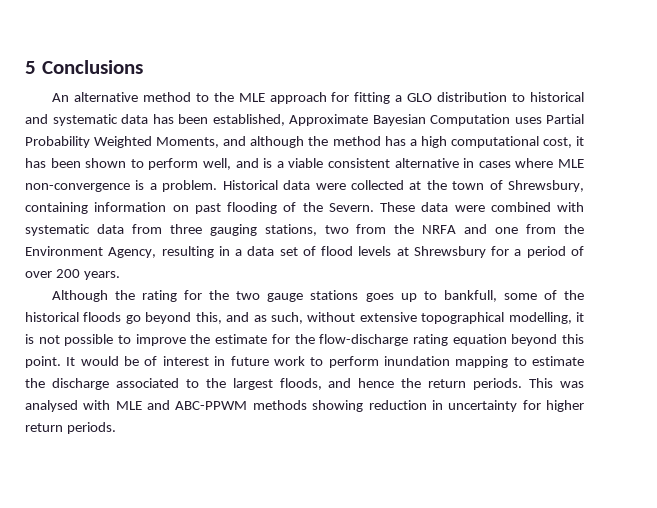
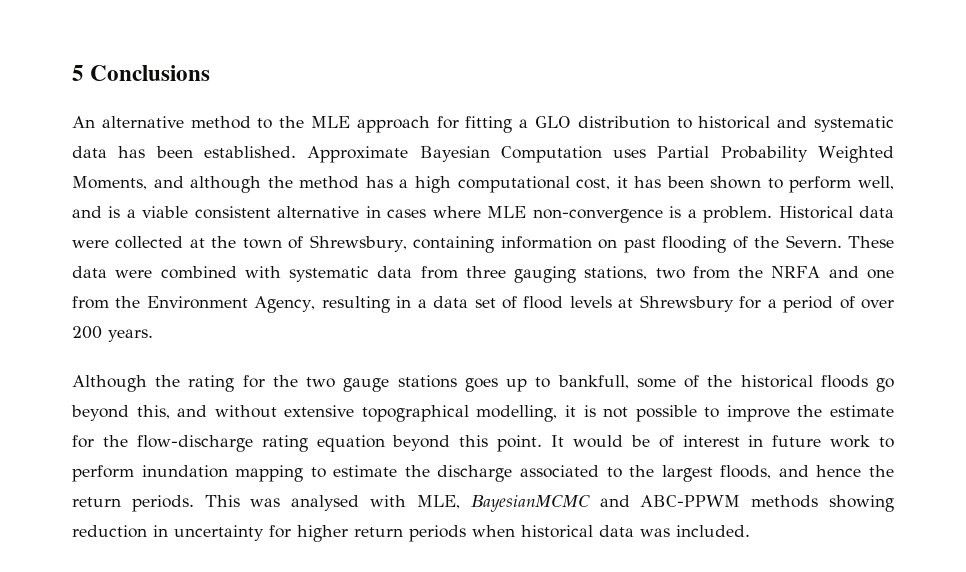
- An alternative method to the MLE approach for fitting a GLO distribution to historical and systematic data has been established, Approximate Bayesian Computation uses Partial Probability Weighted Moments, and although the method has a high computational cost, it has been shown to perform well, and is a viable consistent alternative in cases where MLE non-convergence is a problem.
+ An alternative method to the MLE approach for fitting a GLO distribution to historical and systematic data has been established. Approximate Bayesian Computation uses Partial Probability Weighted Moments, and although the method has a high computational cost, it has been shown to perform well, and is a viable consistent alternative in cases where MLE non-convergence is a problem.
- Although the rating for the two gauge stations goes up to bankfull, some of the historical floods go beyond this, and as such, without extensive topographical modelling, it is not possible to improve the estimate for the flow-discharge rating equation beyond this point.
+ Although the rating for the two gauge stations goes up to bankfull, some of the historical floods go beyond this, and without extensive topographical modelling, it is not possible to improve the estimate for the flow-discharge rating equation beyond this point.
- This was analysed with MLE and ABC-PPWM methods showing reduction in uncertainty for higher return periods.
+ This was analysed with MLE, BayesianMCMC and ABC-PPWM methods showing reduction in uncertainty for higher return periods when historical data was included.

